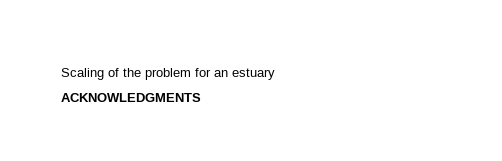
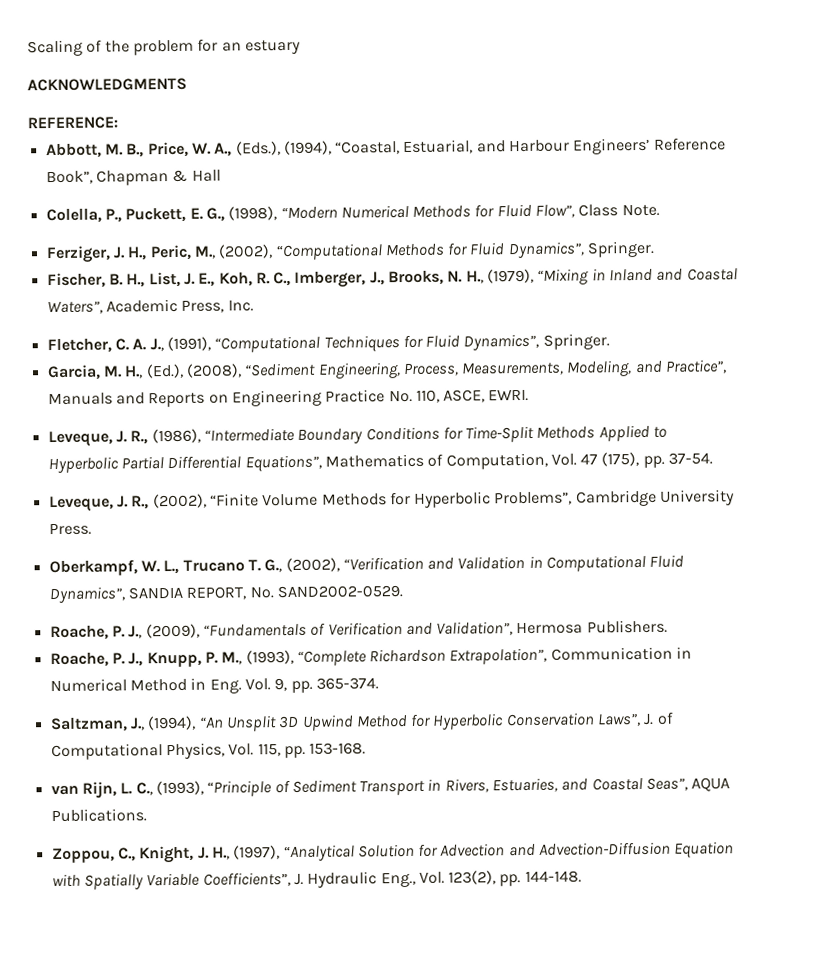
+ REFERENCE:
+ Abbott, M. B., Price, W. A., (Eds.), (1994), “Coastal, Estuarial, and Harbour Engineers’ Reference Book”, Chapman & Hall
+ Colella, P., Puckett, E. G., (1998), “Modern Numerical Methods for Fluid Flow”, Class Note.
+ Ferziger, J. H., Peric, M., (2002), “Computational Methods for Fluid Dynamics”, Springer.
+ Fischer, B. H., List, J. E., Koh, R. C., Imberger, J., Brooks, N. H., (1979), “Mixing in Inland and Coastal Waters”, Academic Press, Inc.
+ Fletcher, C. A. J., (1991), “Computational Techniques for Fluid Dynamics”, Springer.
+ Garcia, M. H., (Ed.), (2008), “Sediment Engineering, Process, Measurements, Modeling, and Practice”, Manuals and Reports on Engineering Practice No. 110, ASCE, EWRI.
+ Leveque, J. R., (1986), “Intermediate Boundary Conditions for Time-Split Methods Applied to Hyperbolic Partial Differential Equations”, Mathematics of Computation, Vol. 47 (175), pp. 37-54.
+ Leveque, J. R., (2002), “Finite Volume Methods for Hyperbolic Problems”, Cambridge University Press.
+ Oberkampf, W. L., Trucano T. G., (2002), “Verification and Validation in Computational Fluid Dynamics”, SANDIA REPORT, No. SAND2002-0529.
+ Roache, P. J., (2009), “Fundamentals of Verification and Validation”, Hermosa Publishers.
+ Roache, P. J., Knupp, P. M., (1993), “Complete Richardson Extrapolation”, Communication in Numerical Method in Eng. Vol. 9, pp. 365-374.
+ Saltzman, J., (1994), “An Unsplit 3D Upwind Method for Hyperbolic Conservation Laws”, J. of Computational Physics, Vol. 115, pp. 153-168.
+ van Rijn, L. C., (1993), “Principle of Sediment Transport in Rivers, Estuaries, and Coastal Seas”, AQUA Publications.
+ Zoppou, C., Knight, J. H., (1997), “Analytical Solution for Advection and Advection-Diffusion Equation with Spatially Variable Coefficients”, J. Hydraulic Eng., Vol. 123(2), pp. 144-148.

